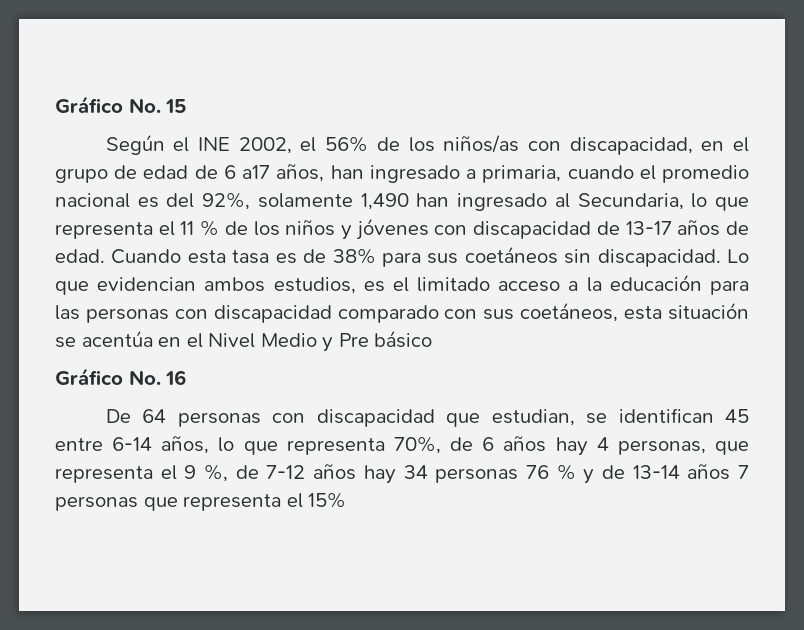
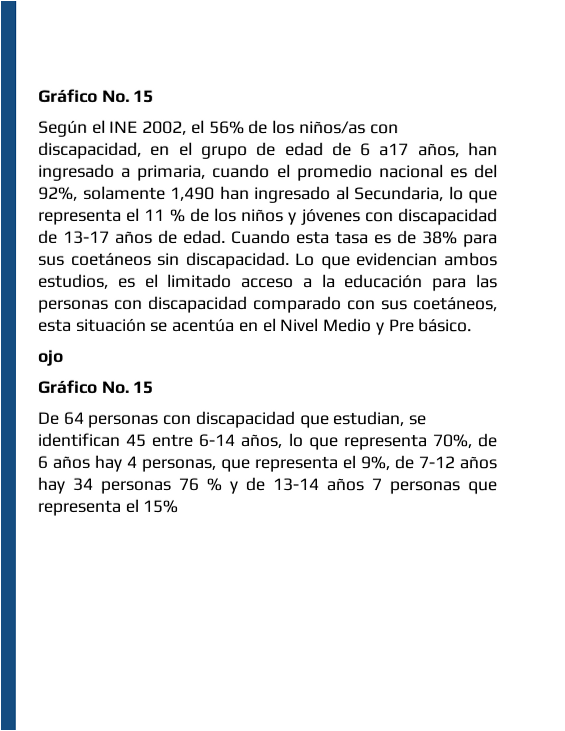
- Lo que evidencian ambos estudios, es el limitado acceso a la educación para las personas con discapacidad comparado con sus coetáneos, esta situación se acentúa en el Nivel Medio y Pre básico
- Gráfico No. 16
+ Lo que evidencian ambos estudios, es el limitado acceso a la educación para las personas con discapacidad comparado con sus coetáneos, esta situación se acentúa en el Nivel Medio y Pre básico.
+ ojo
+ Gráfico No. 15
- De 64 personas con discapacidad que estudian, se identifican 45 entre 6-14 años, lo que representa 70%, de 6 años hay 4 personas, que representa el 9 %, de 7-12 años hay 34 personas 76 % y de 13-14 años 7 personas que representa el 15%
+ De 64 personas con discapacidad que estudian, se identifican 45 entre 6-14 años, lo que representa 70%, de 6 años hay 4 personas, que representa el 9%, de 7-12 años hay 34 personas 76 % y de 13-14 años 7 personas que representa el 15%

